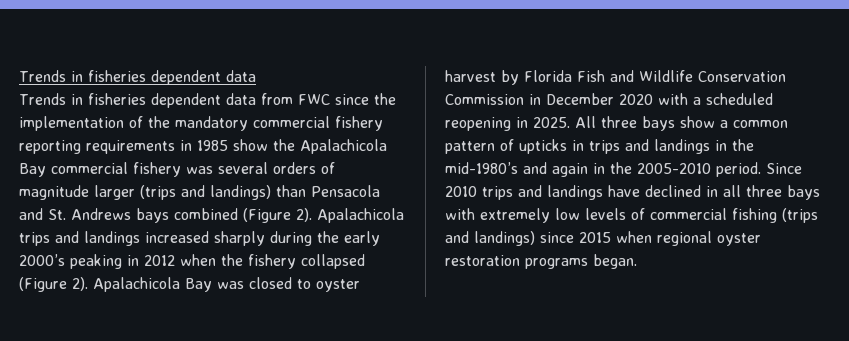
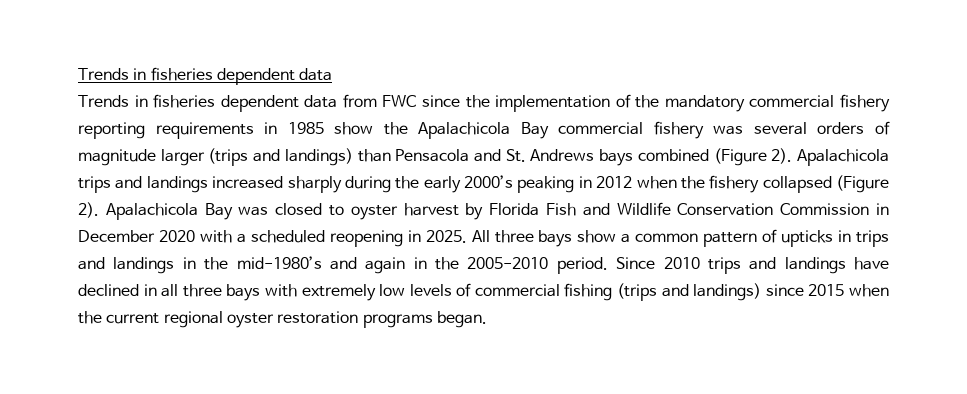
- Since 2010 trips and landings have declined in all three bays with extremely low levels of commercial fishing (trips and landings) since 2015 when regional oyster restoration programs began.
+ Since 2010 trips and landings have declined in all three bays with extremely low levels of commercial fishing (trips and landings) since 2015 when the current regional oyster restoration programs began.

